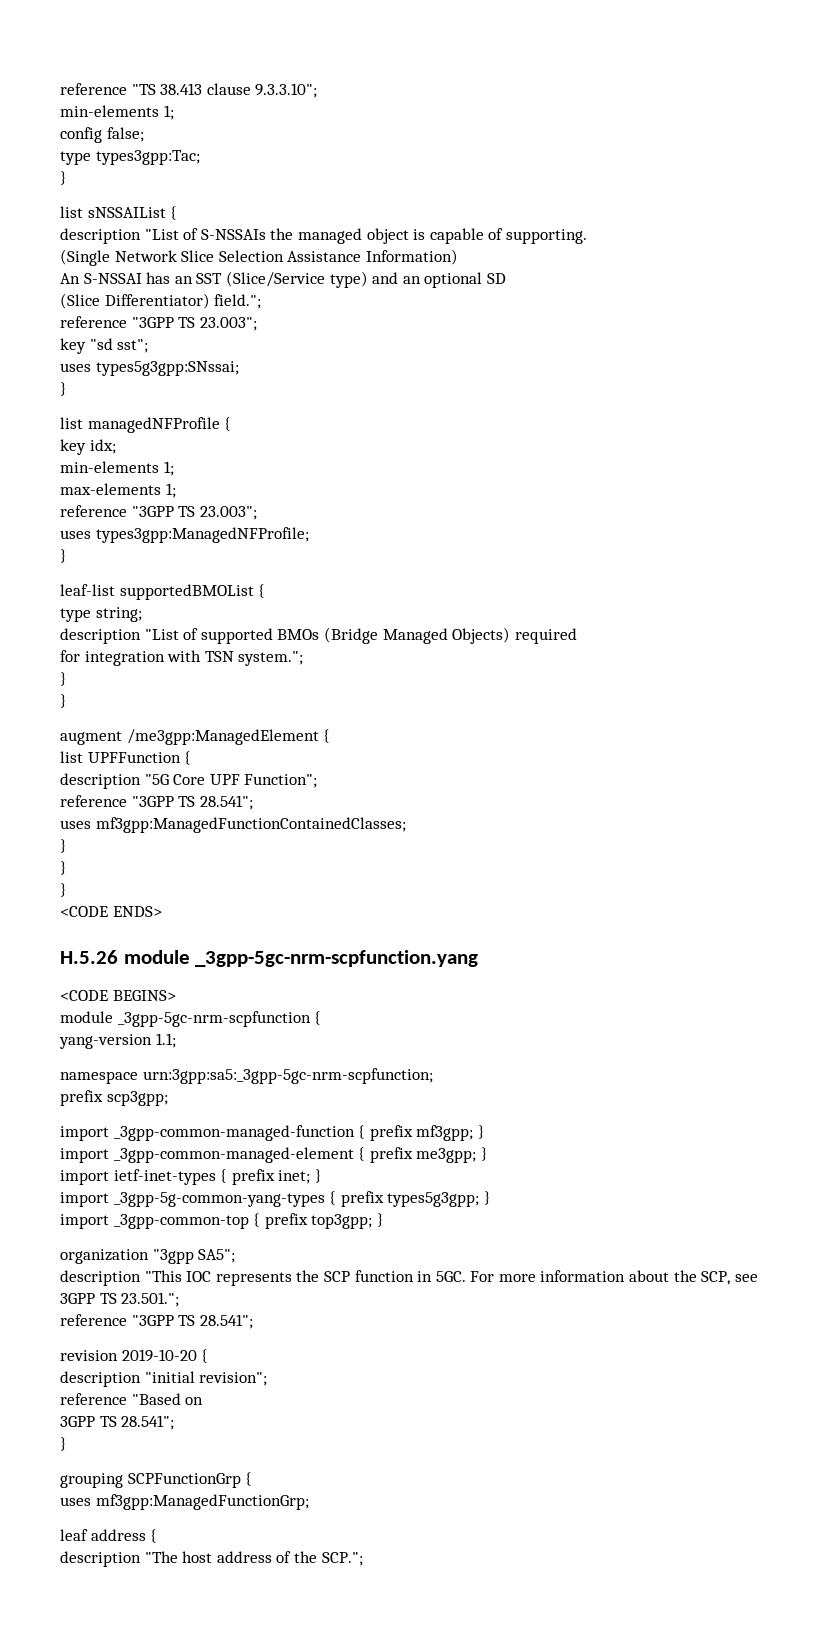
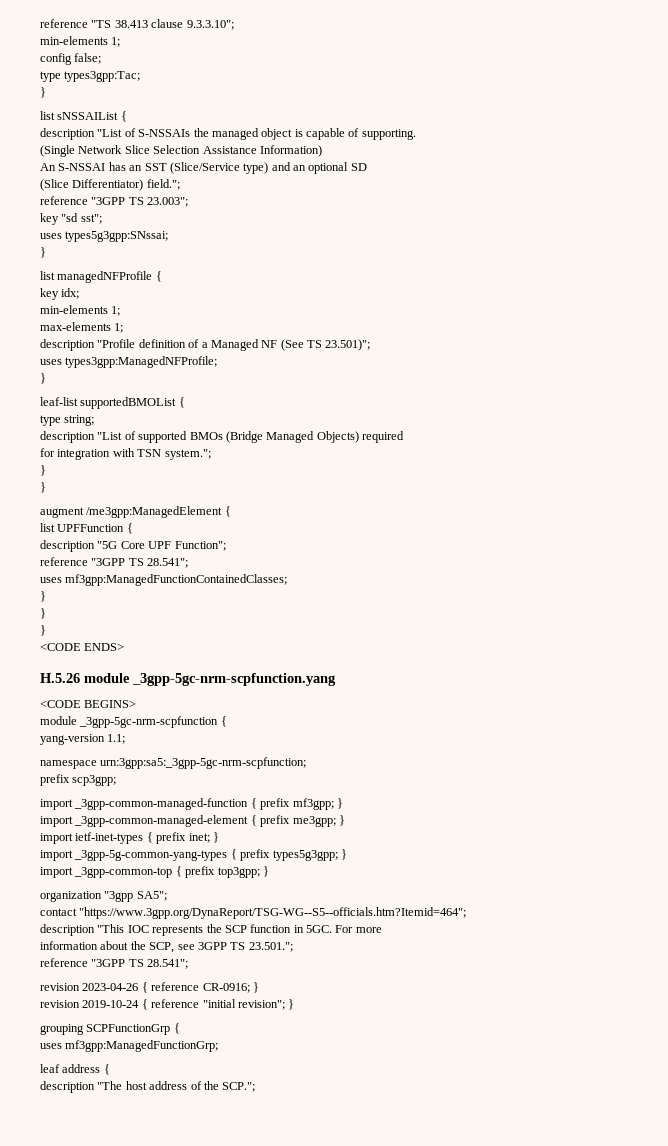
  max-elements 1;
- reference "3GPP TS 23.003";
+ description "Profile definition of a Managed NF (See TS 23.501)";
+ contact "https://www.3gpp.org/DynaReport/TSG-WG--S5--officials.htm?Itemid=464";
- For more information about the SCP, see 3GPP TS 23.501.";
+ For more
+ information about the SCP, see 3GPP TS 23.501.";
- revision 2019-10-20 {
- description "initial revision";
- reference "Based on
- 3GPP TS 28.541";
- }
+ revision 2023-04-26 { reference CR-0916; }
+ revision 2019-10-24 { reference "initial revision"; }

